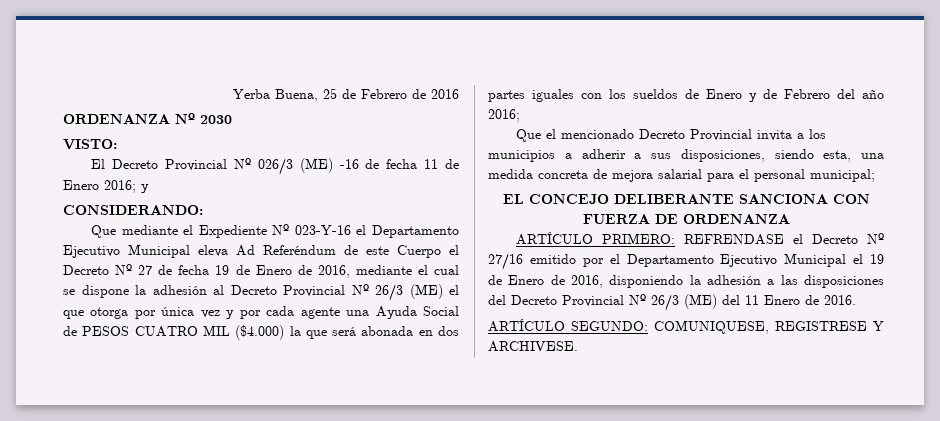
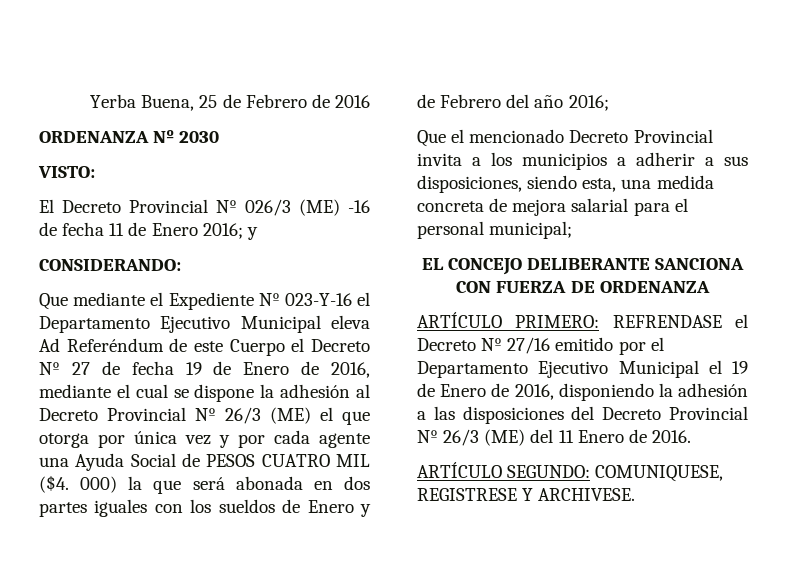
- Que mediante el Expediente Nº 023-Y-16 el Departamento Ejecutivo Municipal eleva Ad Referéndum de este Cuerpo el Decreto Nº 27 de fecha 19 de Enero de 2016, mediante el cual se dispone la adhesión al Decreto Provincial Nº 26/3 (ME) el que otorga por única vez y por cada agente una Ayuda Social de PESOS CUATRO MIL ($4.000) la que será abonada en dos partes iguales con los sueldos de Enero y de Febrero del año 2016;
+ Que mediante el Expediente Nº 023-Y-16 el Departamento Ejecutivo Municipal eleva Ad Referéndum de este Cuerpo el Decreto Nº 27 de fecha 19 de Enero de 2016, mediante el cual se dispone la adhesión al Decreto Provincial Nº 26/3 (ME) el que otorga por única vez y por cada agente una Ayuda Social de PESOS CUATRO MIL ($4. 000) la que será abonada en dos partes iguales con los sueldos de Enero y de Febrero del año 2016;

